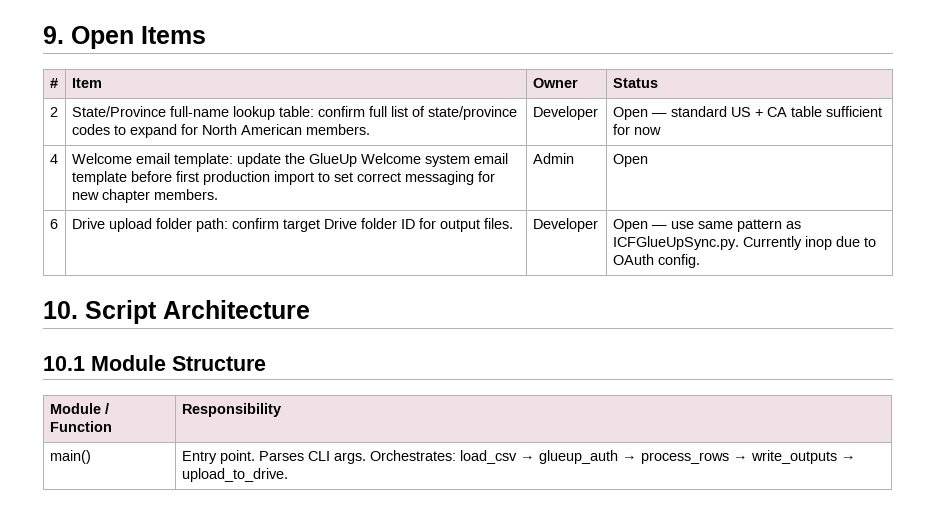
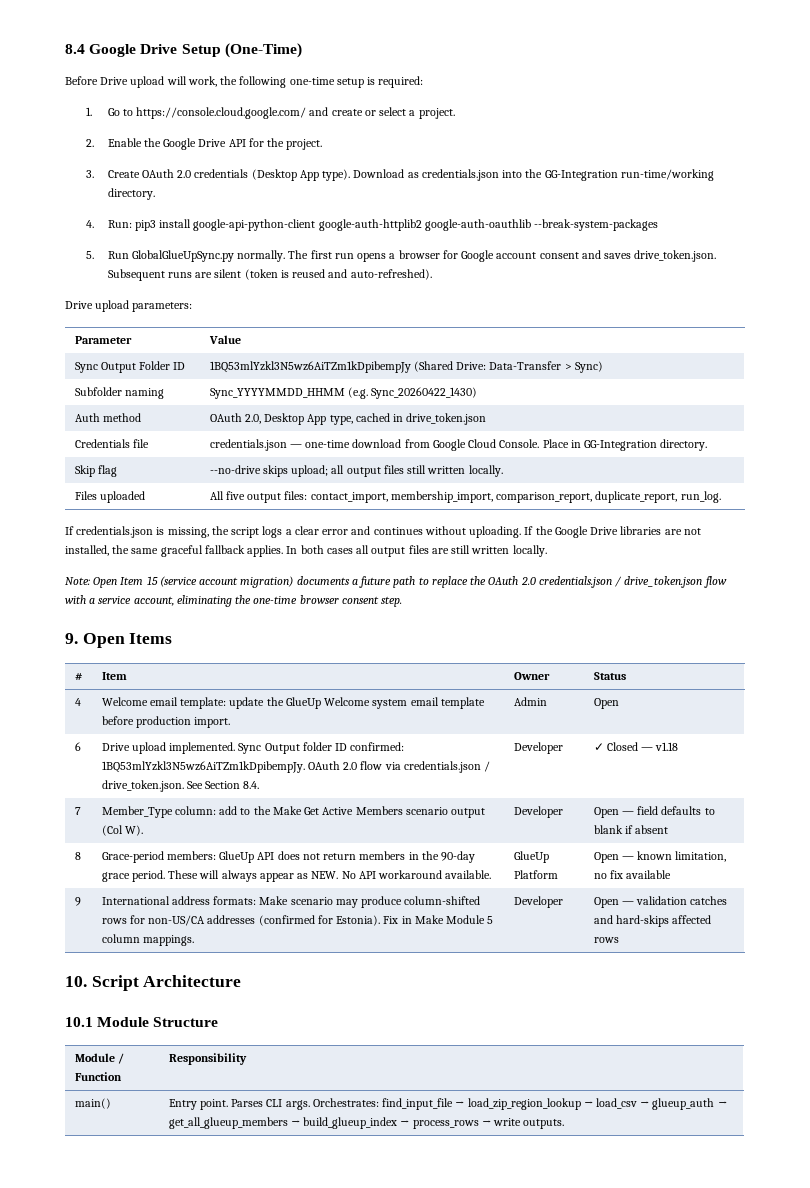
+ 8.4 Google Drive Setup (One-Time)
+ Before Drive upload will work, the following one-time setup is required:
+ 1. Go to https://console.cloud.google.com/ and create or select a project.
+ 2. Enable the Google Drive API for the project.
+ 3. Create OAuth 2.0 credentials (Desktop App type). Download as credentials.json into the GG-Integration run-time/working directory.
+ 4. Run: pip3 install google-api-python-client google-auth-httplib2 google-auth-oauthlib --break-system-packages
+ 5. Run GlobalGlueUpSync.py normally. The first run opens a browser for Google account consent and saves drive_token.json. Subsequent runs are silent (token is reused and auto-refreshed).
+ Drive upload parameters:
+ Parameter | Value
+ Sync Output Folder ID | 1BQ53mlYzkl3N5wz6AiTZm1kDpibempJy (Shared Drive: Data-Transfer > Sync)
+ Subfolder naming | Sync_YYYYMMDD_HHMM (e.g. Sync_20260422_1430)
+ Auth method | OAuth 2.0, Desktop App type, cached in drive_token.json
+ Credentials file | credentials.json — one-time download from Google Cloud Console. Place in GG-Integration directory.
+ Skip flag | --no-drive skips upload; all output files still written locally.
+ Files uploaded | All five output files: contact_import, membership_import, comparison_report, duplicate_report, run_log.
+ If credentials.json is missing, the script logs a clear error and continues without uploading. If the Google Drive libraries are not installed, the same graceful fallback applies. In both cases all output files are still written locally.
+ Note: Open Item 15 (service account migration) documents a future path to replace the OAuth 2.0 credentials.json / drive_token.json flow with a service account, eliminating the one-time browser consent step.
- 2 | State/Province full-name lookup table: confirm full list of state/province codes to expand for North American members. | Developer | Open — standard US + CA table sufficient for now
- 4 | Welcome email template: update the GlueUp Welcome system email template before first production import to set correct messaging for new chapter members. | Admin | Open
+ 4 | Welcome email template: update the GlueUp Welcome system email template before production import. | Admin | Open
- 6 | Drive upload folder path: confirm target Drive folder ID for output files. | Developer | Open — use same pattern as ICFGlueUpSync.py. Currently inop due to OAuth config.
+ 6 | Drive upload implemented. Sync Output folder ID confirmed: 1BQ53mlYzkl3N5wz6AiTZm1kDpibempJy. OAuth 2.0 flow via credentials.json / drive_token.json. See Section 8.4. | Developer | ✓ Closed — v1.18
+ 7 | Member_Type column: add to the Make Get Active Members scenario output (Col W). | Developer | Open — field defaults to blank if absent
+ 8 | Grace-period members: GlueUp API does not return members in the 90-day grace period. These will always appear as NEW. No API workaround available. | GlueUp Platform | Open — known limitation, no fix available
+ 9 | International address formats: Make scenario may produce column-shifted rows for non-US/CA addresses (confirmed for Estonia). Fix in Make Module 5 column mappings. | Developer | Open — validation catches and hard-skips affected rows
- main() | Entry point. Parses CLI args. Orchestrates: load_csv → glueup_auth → process_rows → write_outputs → upload_to_drive.
+ main() | Entry point. Parses CLI args. Orchestrates: find_input_file → load_zip_region_lookup → load_csv → glueup_auth → get_all_glueup_members → build_glueup_index → process_rows → write outputs.

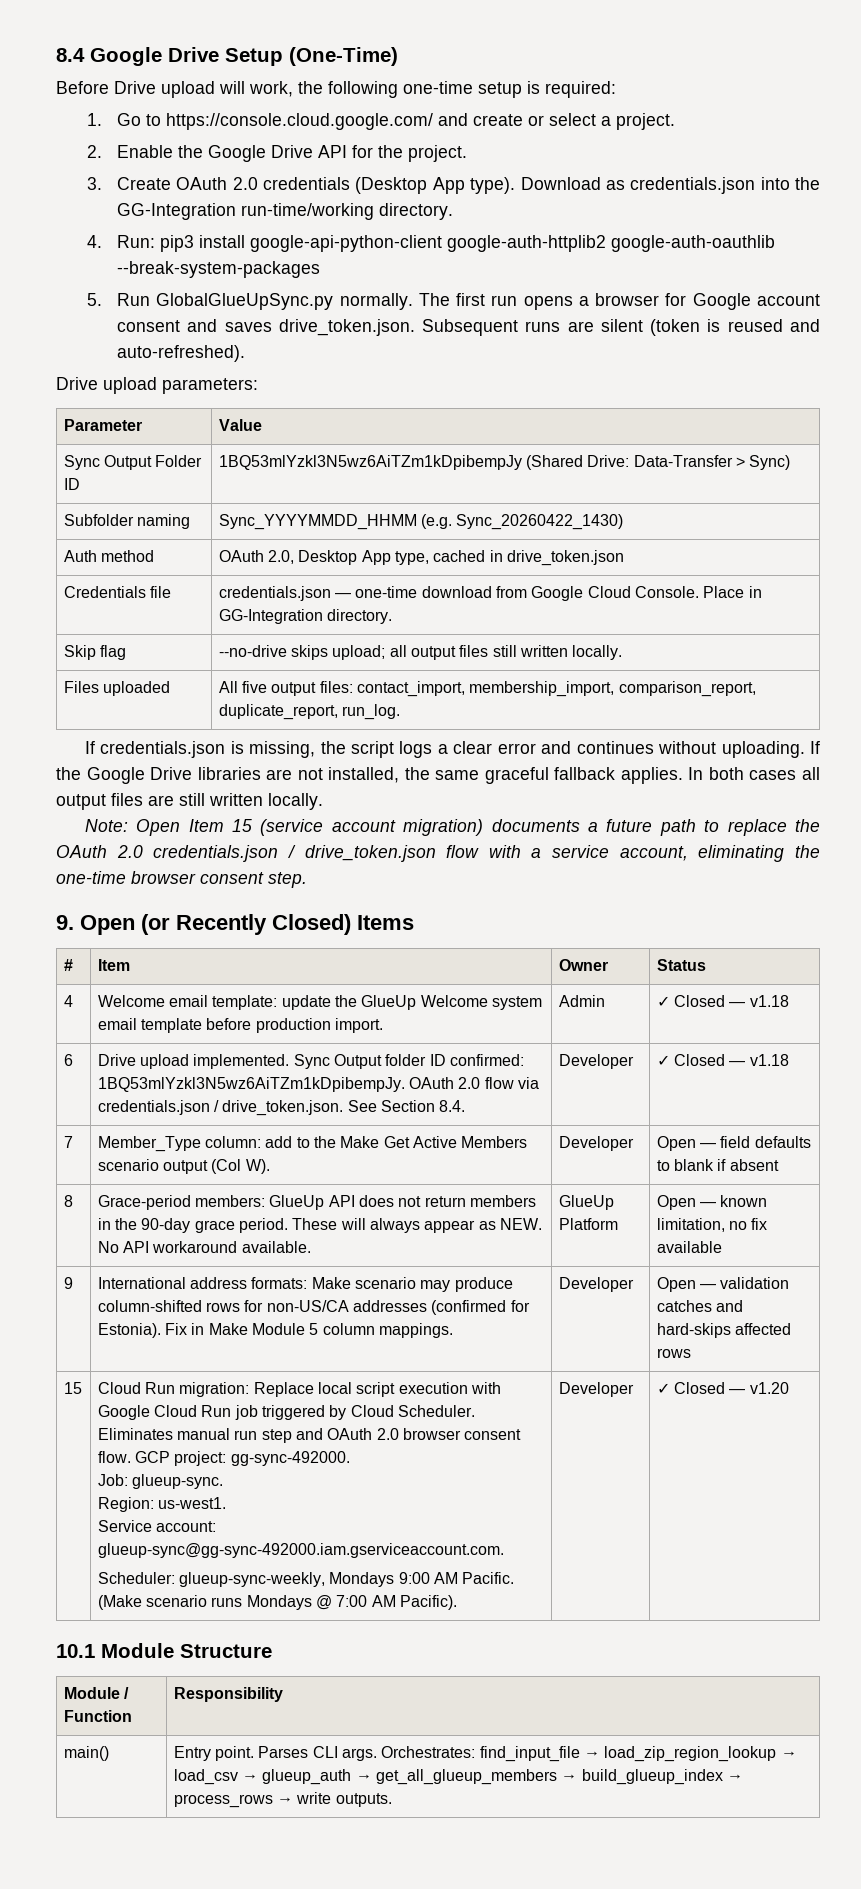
- 9. Open Items
+ 9. Open (or Recently Closed) Items
- 4 | Welcome email template: update the GlueUp Welcome system email template before production import. | Admin | Open
+ 4 | Welcome email template: update the GlueUp Welcome system email template before production import. | Admin | ✓ Closed — v1.18
- 10. Script Architecture
+ 15 | Cloud Run migration: Replace local script execution with Google Cloud Run job triggered by Cloud Scheduler. Eliminates manual run step and OAuth 2.0 browser consent flow. GCP project: gg-sync-492000.
+ Job: glueup-sync.
+ Region: us-west1.
+ Service account: glueup-sync@gg-sync-492000.iam.gserviceaccount.com.
+ Scheduler: glueup-sync-weekly, Mondays 9:00 AM Pacific. (Make scenario runs Mondays @ 7:00 AM Pacific). | Developer | ✓ Closed — v1.20

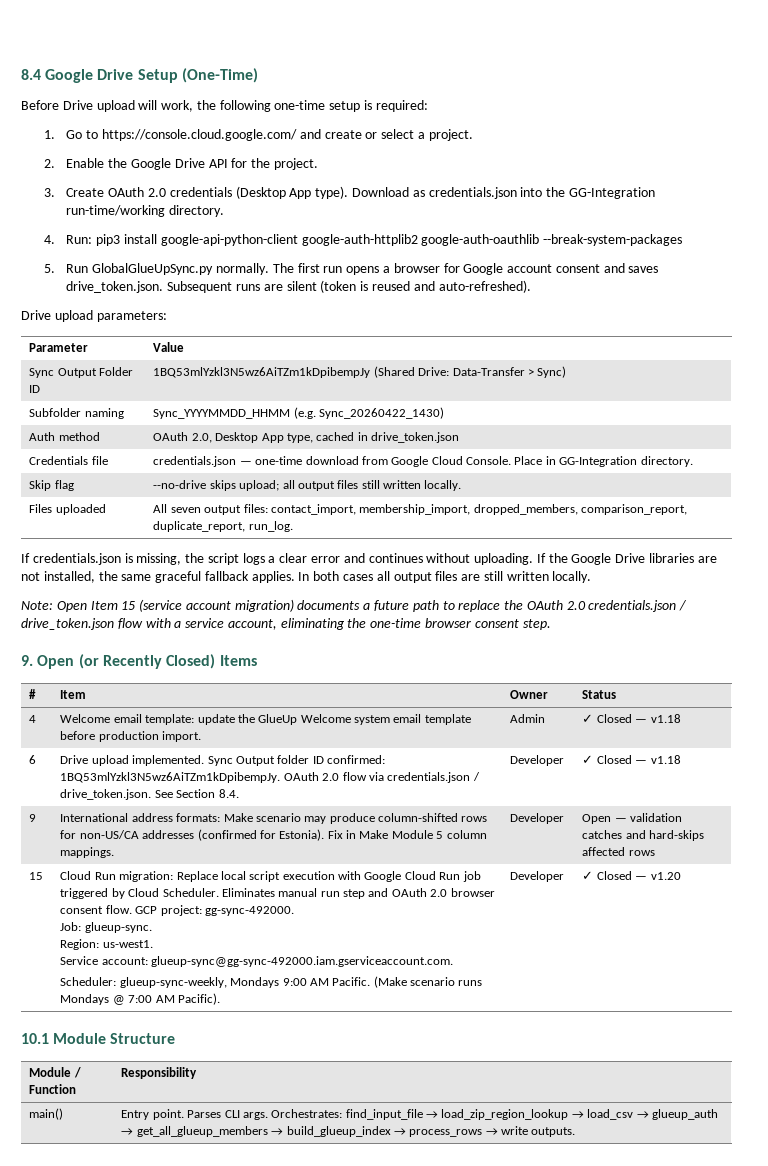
- Files uploaded | All five output files: contact_import, membership_import, comparison_report, duplicate_report, run_log.
+ Files uploaded | All seven output files: contact_import, membership_import, dropped_members, comparison_report, duplicate_report, run_log.
- 7 | Member_Type column: add to the Make Get Active Members scenario output (Col W). | Developer | Open — field defaults to blank if absent
- 8 | Grace-period members: GlueUp API does not return members in the 90-day grace period. These will always appear as NEW. No API workaround available. | GlueUp Platform | Open — known limitation, no fix available

